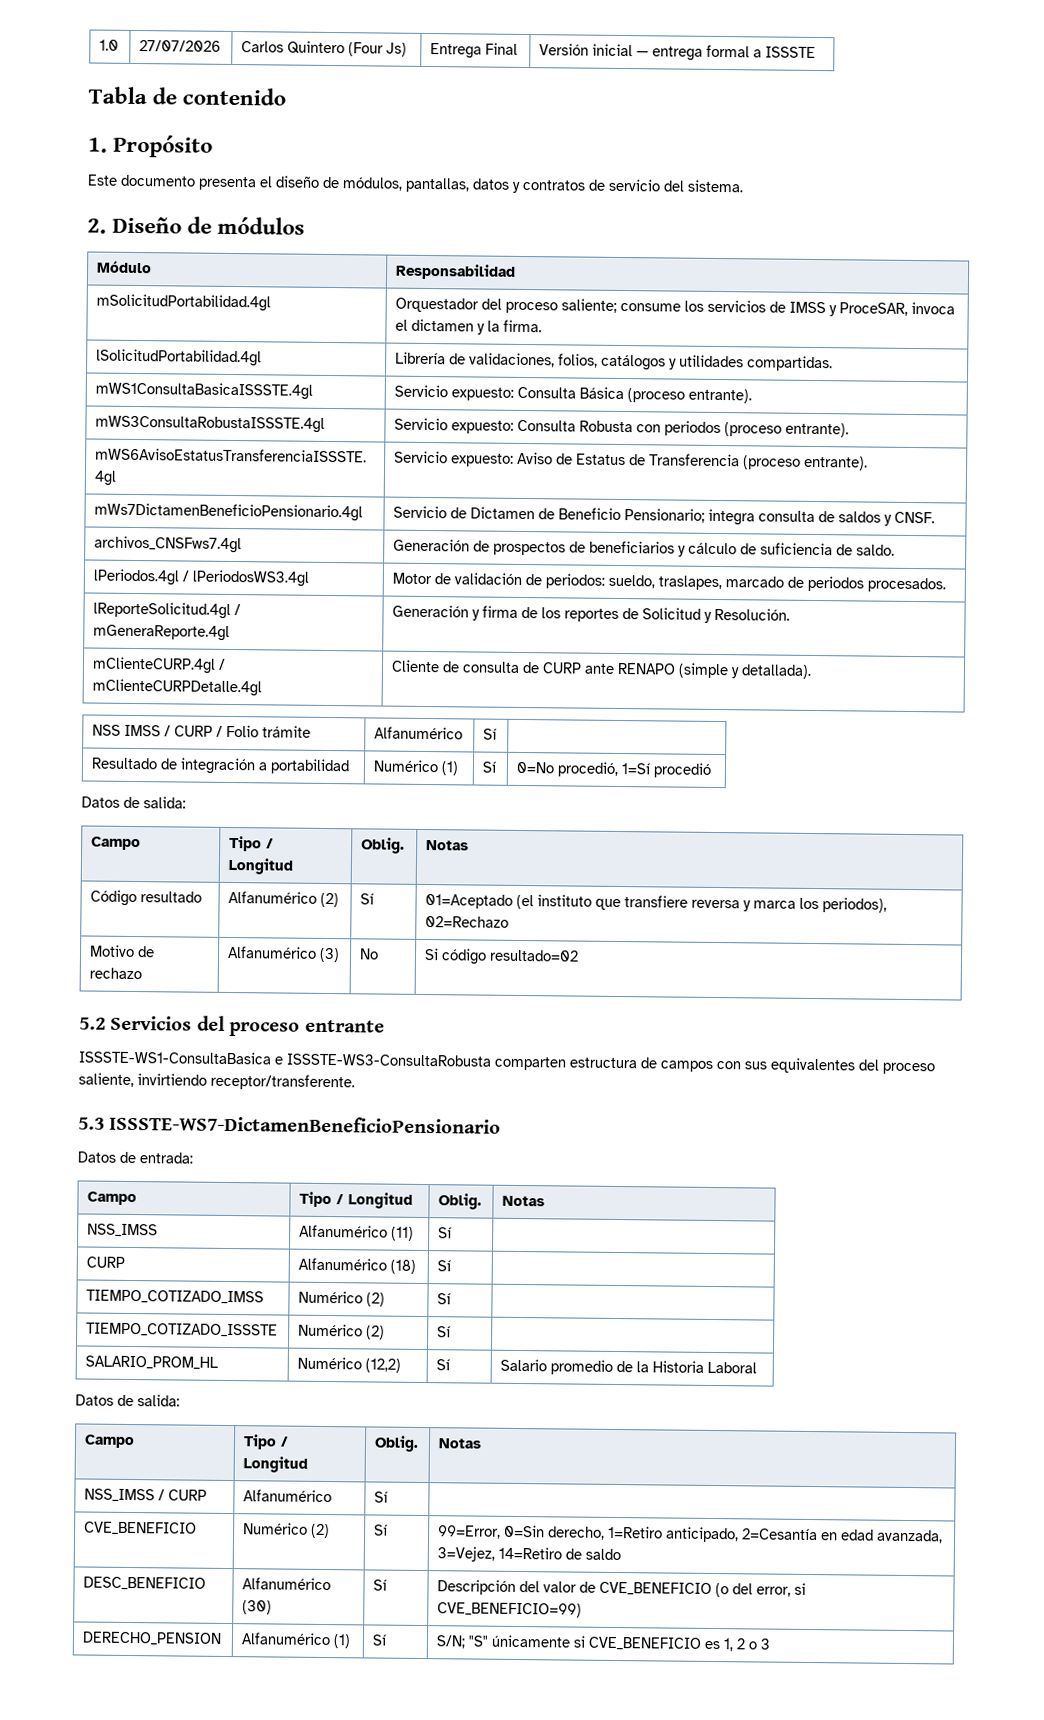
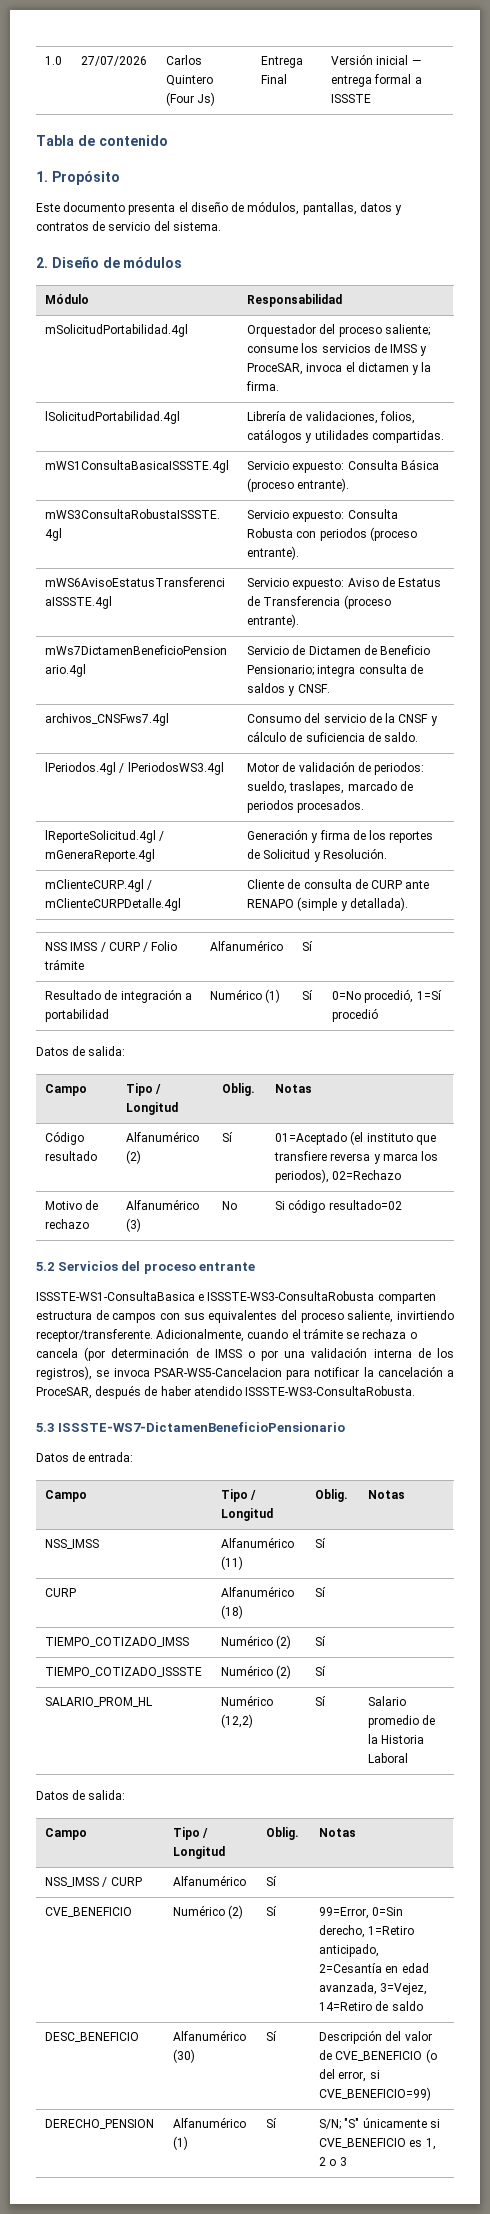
- archivos_CNSFws7.4gl | Generación de prospectos de beneficiarios y cálculo de suficiencia de saldo.
+ archivos_CNSFws7.4gl | Consumo del servicio de la CNSF y cálculo de suficiencia de saldo.
+ Adicionalmente, cuando el trámite se rechaza o cancela (por determinación de IMSS o por una validación interna de los registros), se invoca PSAR-WS5-Cancelacion para notificar la cancelación a ProceSAR, después de haber atendido ISSSTE-WS3-ConsultaRobusta.

